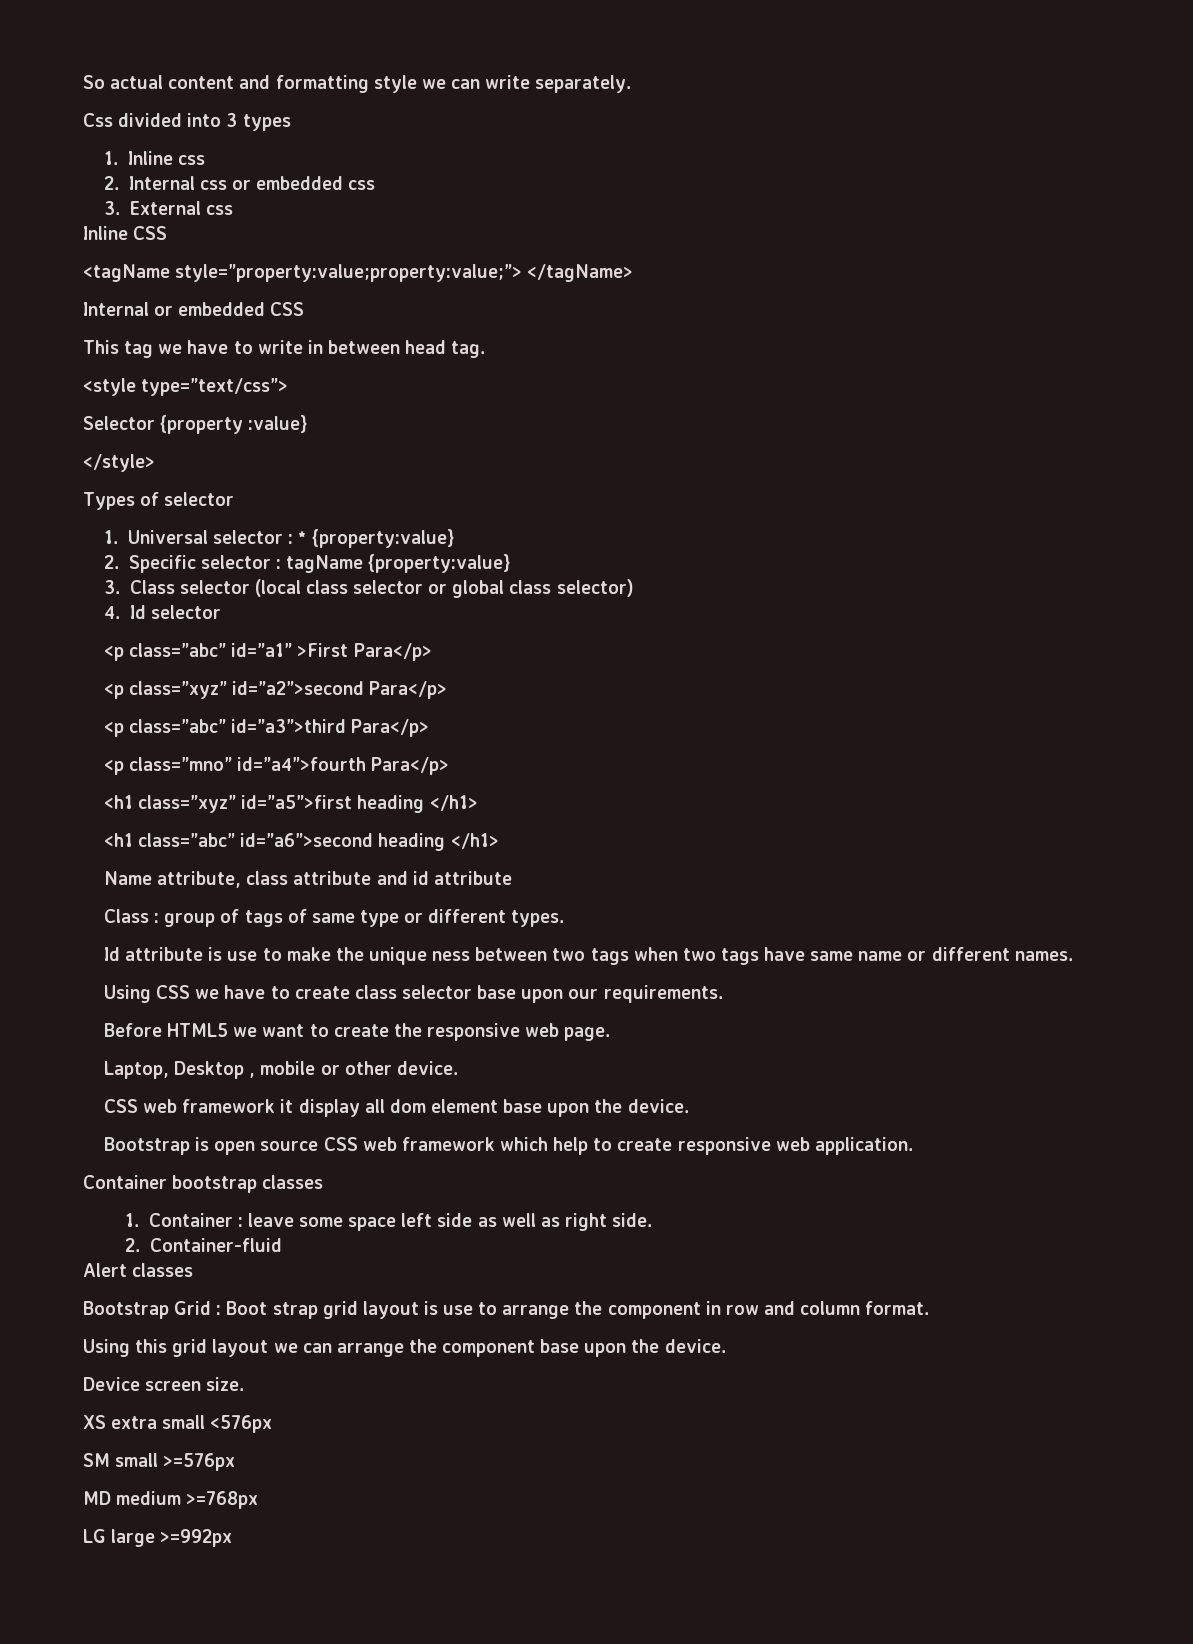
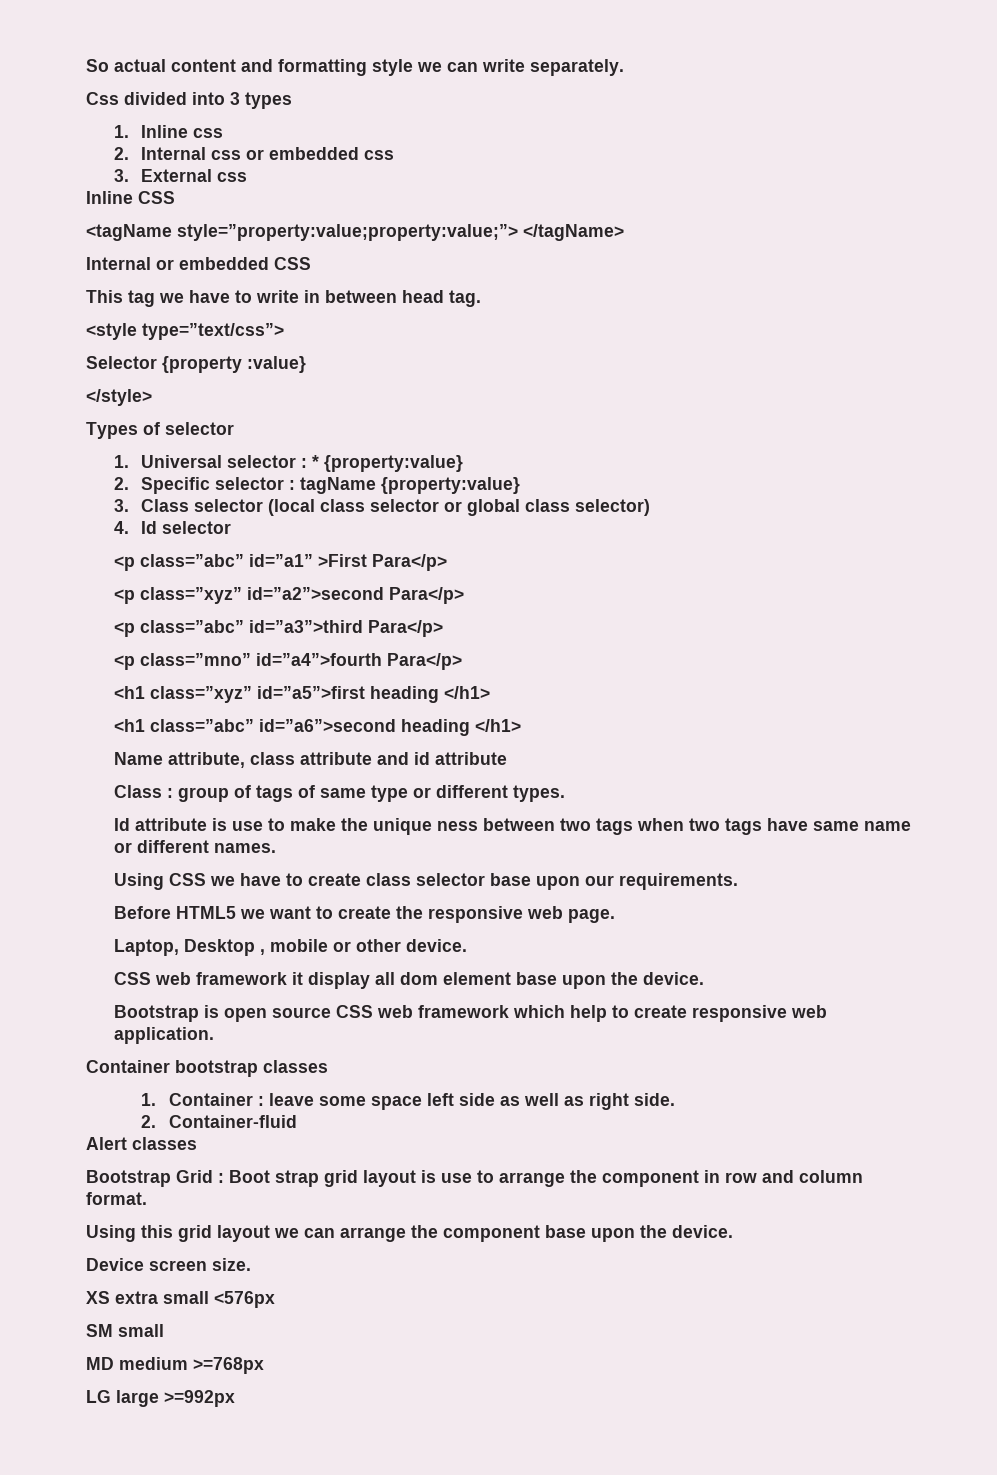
- SM small >=576px
+ SM small

